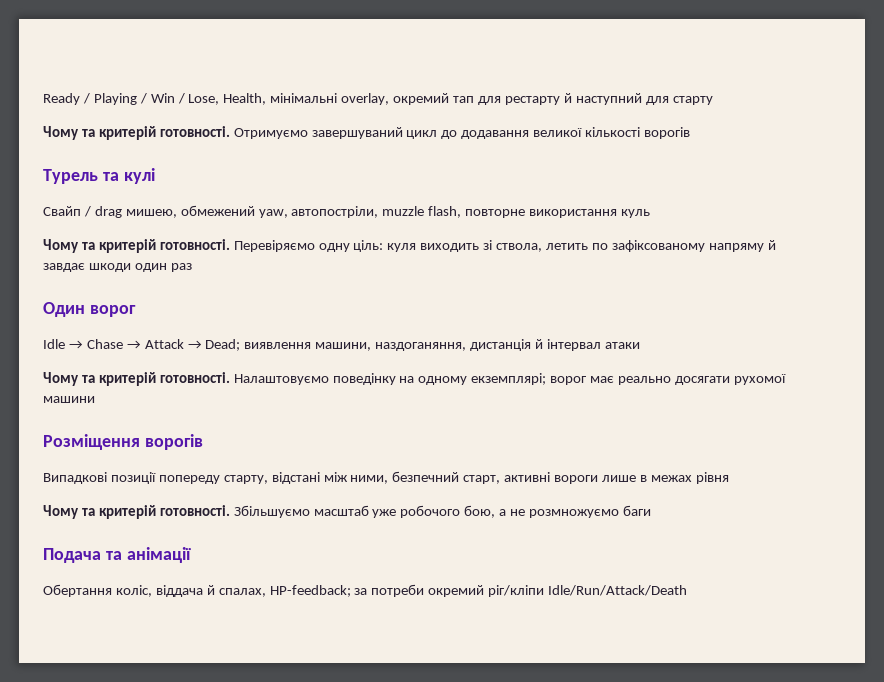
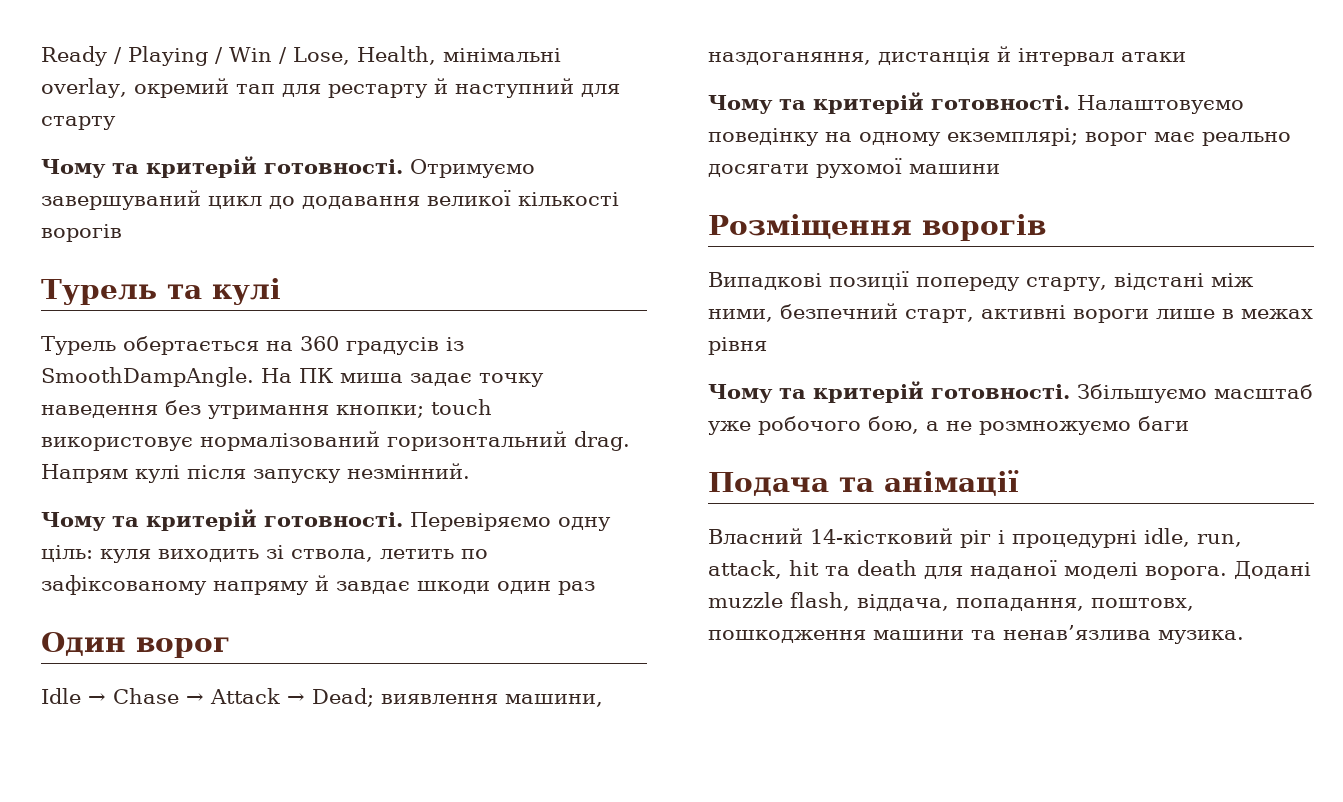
- Свайп / drag мишею, обмежений yaw, автопостріли, muzzle flash, повторне використання куль
+ Турель обертається на 360 градусів із SmoothDampAngle. На ПК миша задає точку наведення без утримання кнопки; touch використовує нормалізований горизонтальний drag. Напрям кулі після запуску незмінний.
- Обертання коліс, віддача й спалах, HP-feedback; за потреби окремий ріг/кліпи Idle/Run/Attack/Death
+ Власний 14-кістковий ріг і процедурні idle, run, attack, hit та death для наданої моделі ворога. Додані muzzle flash, віддача, попадання, поштовх, пошкодження машини та ненав’язлива музика.

